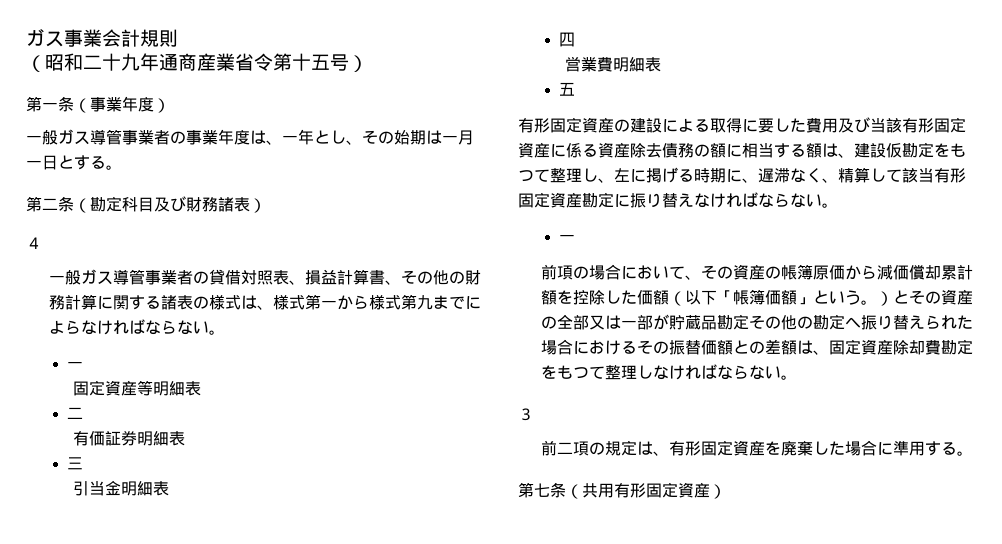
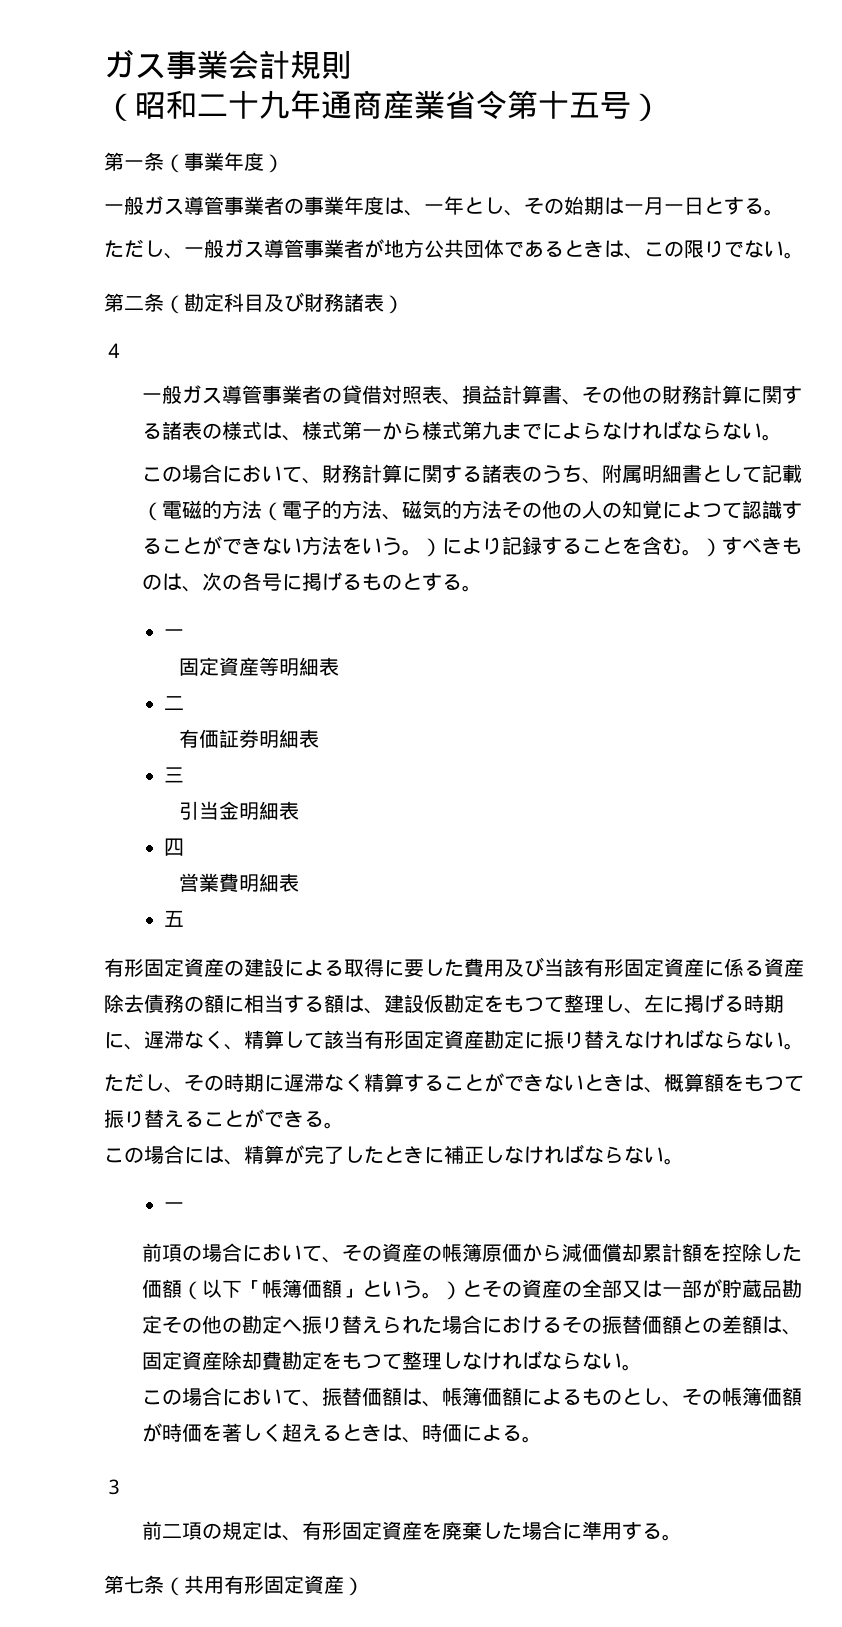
+ ただし、一般ガス導管事業者が地方公共団体であるときは、この限りでない。
+ この場合において、財務計算に関する諸表のうち、附属明細書として記載（電磁的方法（電子的方法、磁気的方法その他の人の知覚によつて認識することができない方法をいう。）により記録することを含む。）すべきものは、次の各号に掲げるものとする。
+ ただし、その時期に遅滞なく精算することができないときは、概算額をもつて振り替えることができる。
+ この場合には、精算が完了したときに補正しなければならない。
+ この場合において、振替価額は、帳簿価額によるものとし、その帳簿価額が時価を著しく超えるときは、時価による。

